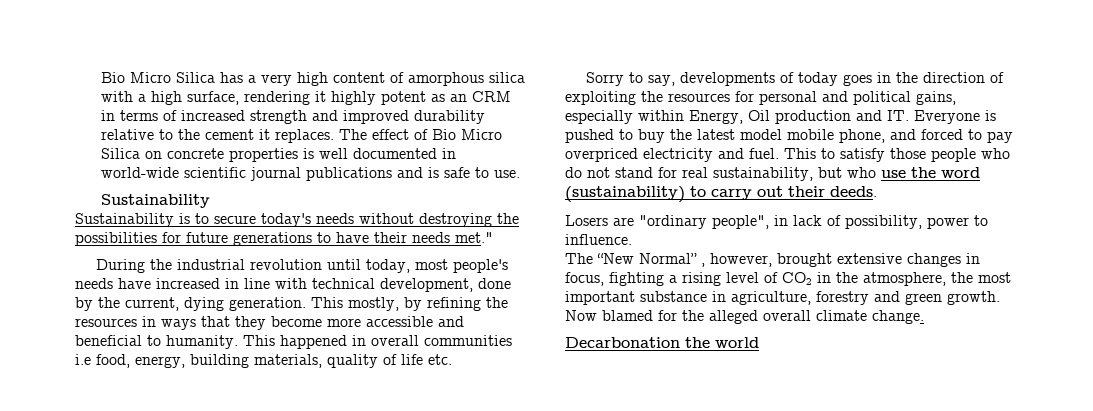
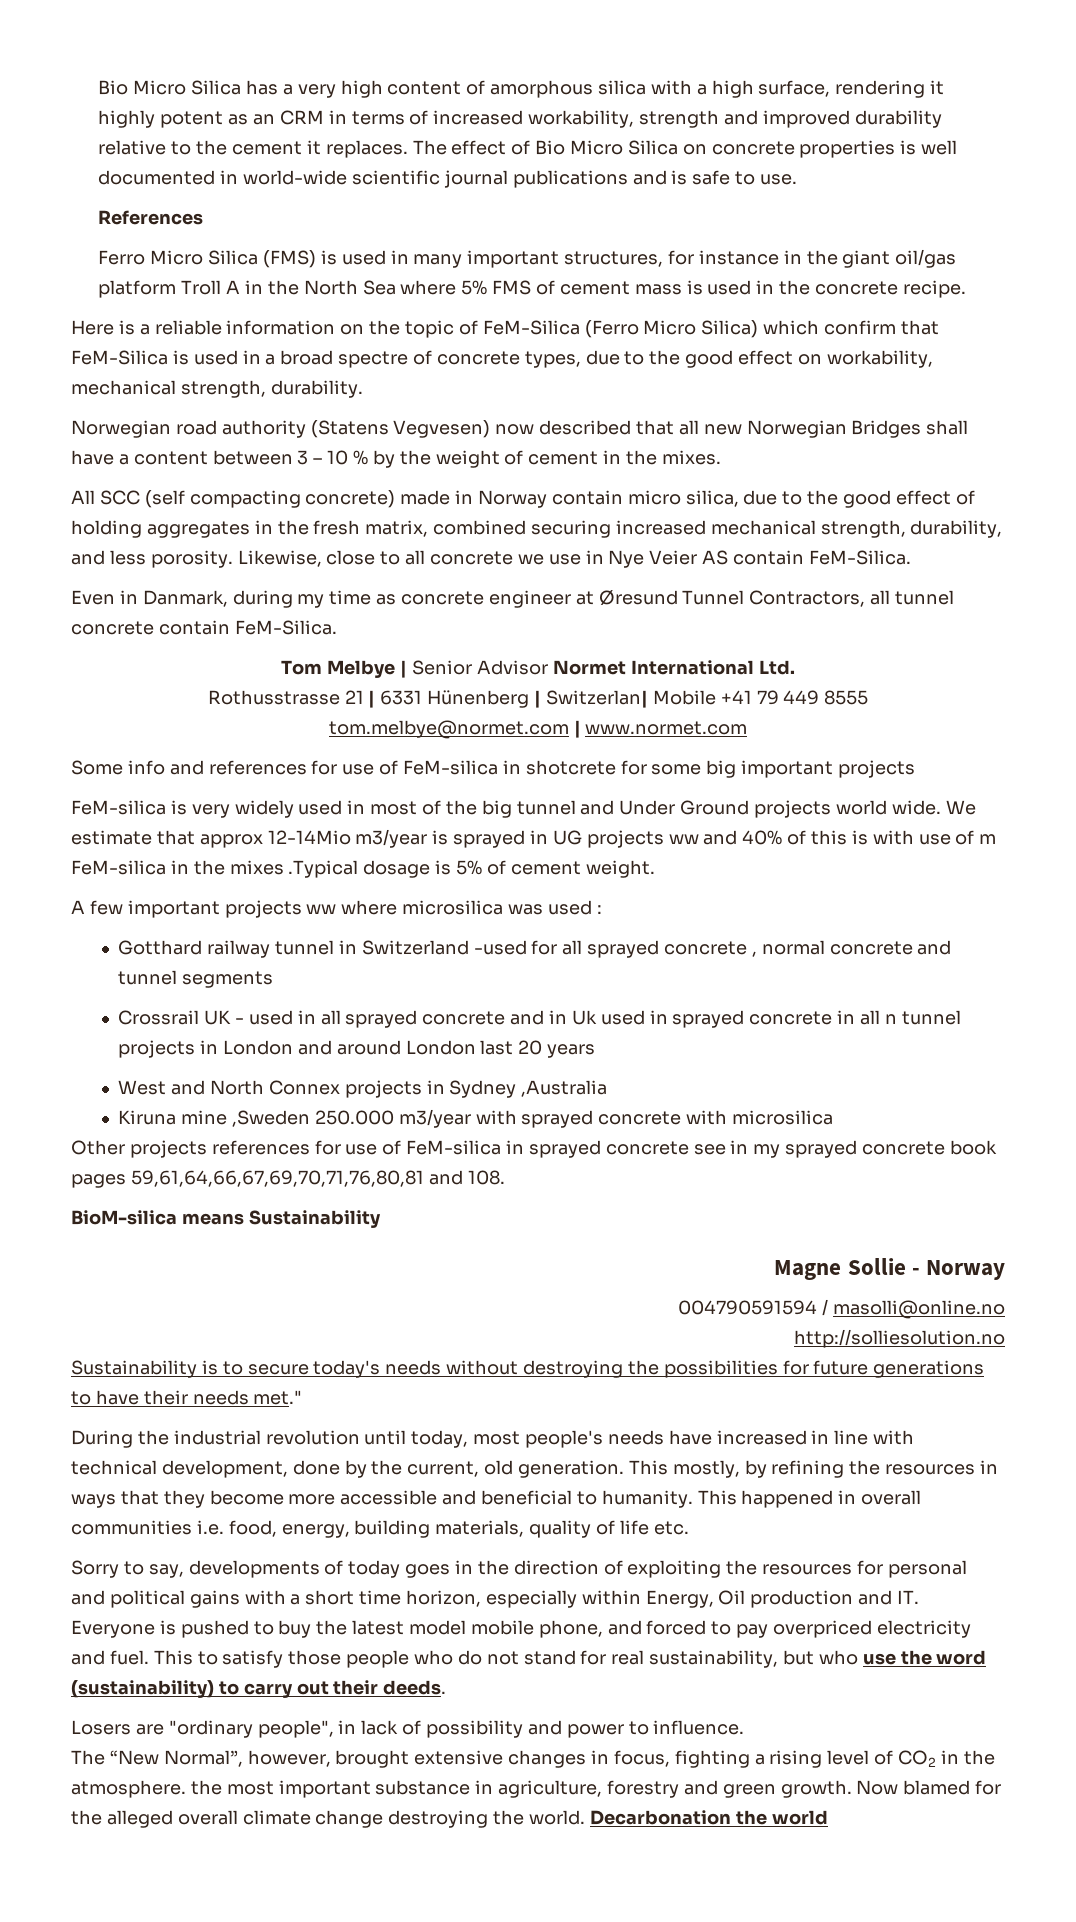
- Bio Micro Silica has a very high content of amorphous silica with a high surface, rendering it highly potent as an CRM in terms of increased strength and improved durability relative to the cement it replaces.
+ Bio Micro Silica has a very high content of amorphous silica with a high surface, rendering it highly potent as an CRM in terms of increased workability, strength and improved durability relative to the cement it replaces.
  The effect of Bio Micro Silica on concrete properties is well documented in world-wide scientific journal publications and is safe to use.
- Sustainability
+ References
+ Ferro Micro Silica (FMS) is used in many important structures, for instance in the giant oil/gas platform Troll A in the North Sea where 5% FMS of cement mass is used in the concrete recipe.
+ Here is a reliable information on the topic of FeM-Silica (Ferro Micro Silica) which confirm that FeM-Silica is used in a broad spectre of concrete types, due to the good effect on workability, mechanical strength, durability.
+ Norwegian road authority (Statens Vegvesen) now described that all new Norwegian Bridges shall have a content between 3 – 10 % by the weight of cement in the mixes.
+ All SCC (self compacting concrete) made in Norway contain micro silica, due to the good effect of holding aggregates in the fresh matrix, combined securing increased mechanical strength, durability, and less porosity. Likewise, close to all concrete we use in Nye Veier AS contain FeM-Silica.
+ Even in Danmark, during my time as concrete engineer at Øresund Tunnel Contractors, all tunnel concrete contain FeM-Silica.
+ Tom Melbye | Senior Advisor Normet International Ltd.
+ Rothusstrasse 21 | 6331 Hünenberg | Switzerlan| Mobile +41 79 449 8555
+ tom.melbye@normet.com | www.normet.com
+ Some info and references for use of FeM-silica in shotcrete for some big important projects
+ FeM-silica is very widely used in most of the big tunnel and Under Ground projects world wide. We estimate that approx 12-14Mio m3/year is sprayed in UG projects ww and 40% of this is with use of m FeM-silica in the mixes .Typical dosage is 5% of cement weight.
+ A few important projects ww where microsilica was used :
+ Gotthard railway tunnel in Switzerland -used for all sprayed concrete , normal concrete and tunnel segments
+ Crossrail UK - used in all sprayed concrete and in Uk used in sprayed concrete in all n tunnel projects in London and around London last 20 years
+ West and North Connex projects in Sydney ,Australia
+ Kiruna mine ,Sweden 250.000 m3/year with sprayed concrete with microsilica
+ Other projects references for use of FeM-silica in sprayed concrete see in my sprayed concrete book pages 59,61,64,66,67,69,70,71,76,80,81 and 108.
+ BioM-silica means Sustainability
+ Magne Sollie - Norway
+ 004790591594 / masolli@online.no
+ http://solliesolution.no
- During the industrial revolution until today, most people's needs have increased in line with technical development, done by the current, dying generation.
+ During the industrial revolution until today, most people's needs have increased in line with technical development, done by the current, old generation.
- This happened in overall communities i.e food, energy, building materials, quality of life etc.
+ This happened in overall communities i.e. food, energy, building materials, quality of life etc.
- Sorry to say, developments of today goes in the direction of exploiting the resources for personal and political gains, especially within Energy, Oil production and IT. Everyone is pushed to buy the latest model mobile phone, and forced to pay overpriced electricity and fuel.
+ Sorry to say, developments of today goes in the direction of exploiting the resources for personal and political gains with a short time horizon, especially within Energy, Oil production and IT. Everyone is pushed to buy the latest model mobile phone, and forced to pay overpriced electricity and fuel.
- Losers are "ordinary people", in lack of possibility, power to influence.
+ Losers are "ordinary people", in lack of possibility and power to influence.
- The “New Normal” , however, brought extensive changes in focus, fighting a rising level of CO2 in the atmosphere, the most important substance in agriculture, forestry and green growth.
+ The “New Normal”, however, brought extensive changes in focus, fighting a rising level of CO2 in the atmosphere. the most important substance in agriculture, forestry and green growth.
- Now blamed for the alleged overall climate change.
- Decarbonation the world
+ Now blamed for the alleged overall climate change destroying the world. Decarbonation the world

